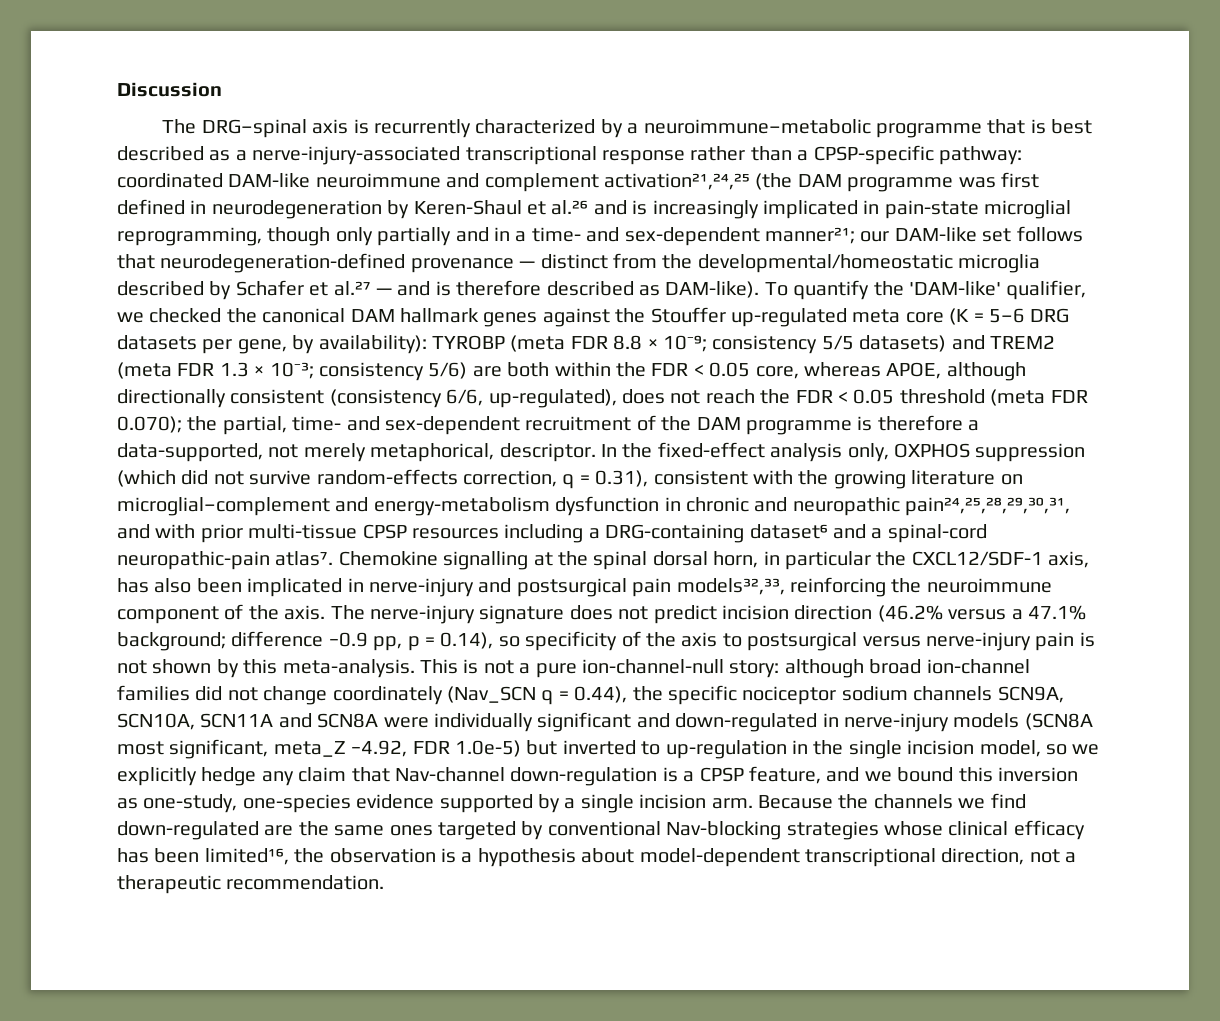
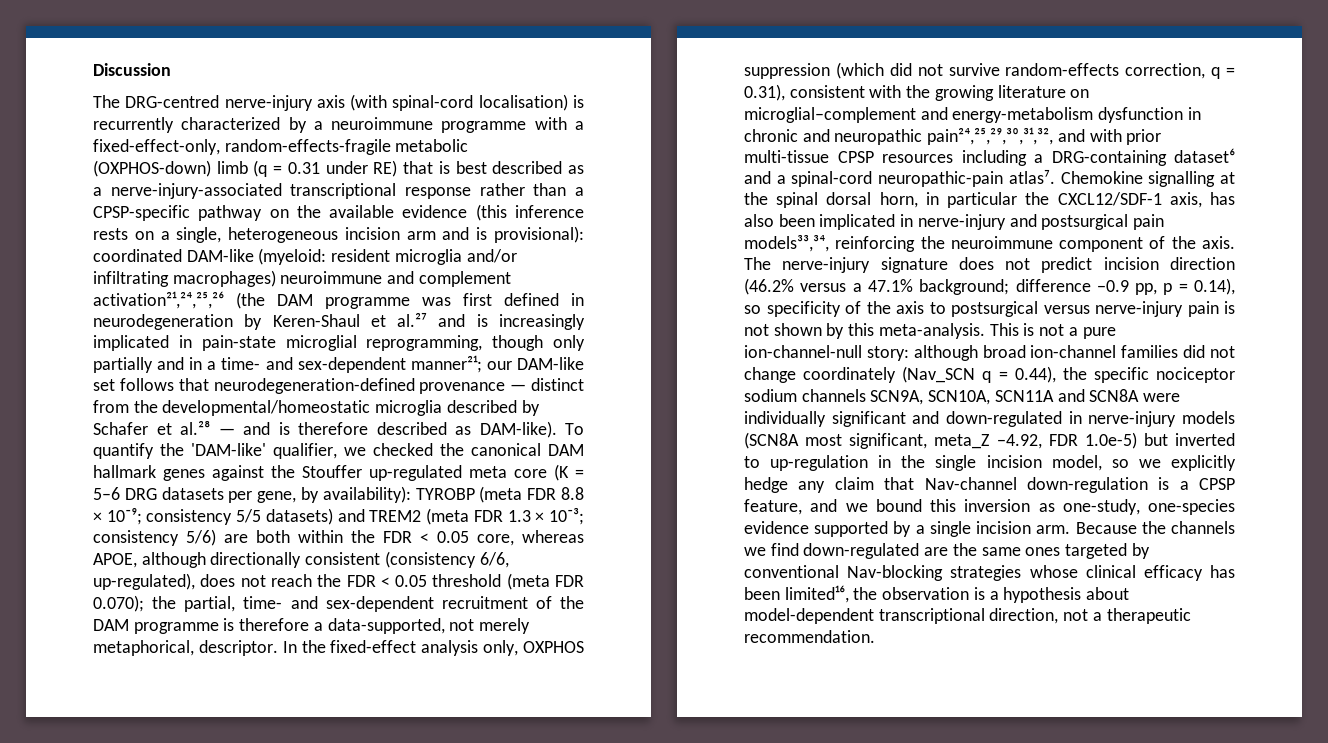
- The DRG–spinal axis is recurrently characterized by a neuroimmune–metabolic programme that is best described as a nerve-injury-associated transcriptional response rather than a CPSP-specific pathway: coordinated DAM-like neuroimmune and complement activation²¹,²⁴,²⁵ (the DAM programme was first defined in neurodegeneration by Keren-Shaul et al.²⁶ and is increasingly implicated in pain-state microglial reprogramming, though only partially and in a time- and sex-dependent manner²¹;
+ The DRG-centred nerve-injury axis (with spinal-cord localisation) is recurrently characterized by a neuroimmune programme with a fixed-effect-only, random-effects-fragile metabolic (OXPHOS-down) limb (q = 0.31 under RE) that is best described as a nerve-injury-associated transcriptional response rather than a CPSP-specific pathway on the available evidence (this inference rests on a single, heterogeneous incision arm and is provisional): coordinated DAM-like (myeloid: resident microglia and/or infiltrating macrophages) neuroimmune and complement activation²¹,²⁴,²⁵,²⁶ (the DAM programme was first defined in neurodegeneration by Keren-Shaul et al.²⁷ and is increasingly implicated in pain-state microglial reprogramming, though only partially and in a time- and sex-dependent manner²¹;
- our DAM-like set follows that neurodegeneration-defined provenance — distinct from the developmental/homeostatic microglia described by Schafer et al.²⁷ — and is therefore described as DAM-like).
+ our DAM-like set follows that neurodegeneration-defined provenance — distinct from the developmental/homeostatic microglia described by Schafer et al.²⁸ — and is therefore described as DAM-like).
- In the fixed-effect analysis only, OXPHOS suppression (which did not survive random-effects correction, q = 0.31), consistent with the growing literature on microglial–complement and energy-metabolism dysfunction in chronic and neuropathic pain²⁴,²⁵,²⁸,²⁹,³⁰,³¹, and with prior multi-tissue CPSP resources including a DRG-containing dataset⁶ and a spinal-cord neuropathic-pain atlas⁷.
+ In the fixed-effect analysis only, OXPHOS suppression (which did not survive random-effects correction, q = 0.31), consistent with the growing literature on microglial–complement and energy-metabolism dysfunction in chronic and neuropathic pain²⁴,²⁵,²⁹,³⁰,³¹,³², and with prior multi-tissue CPSP resources including a DRG-containing dataset⁶ and a spinal-cord neuropathic-pain atlas⁷.
- Chemokine signalling at the spinal dorsal horn, in particular the CXCL12/SDF-1 axis, has also been implicated in nerve-injury and postsurgical pain models³²,³³, reinforcing the neuroimmune component of the axis.
+ Chemokine signalling at the spinal dorsal horn, in particular the CXCL12/SDF-1 axis, has also been implicated in nerve-injury and postsurgical pain models³³,³⁴, reinforcing the neuroimmune component of the axis.

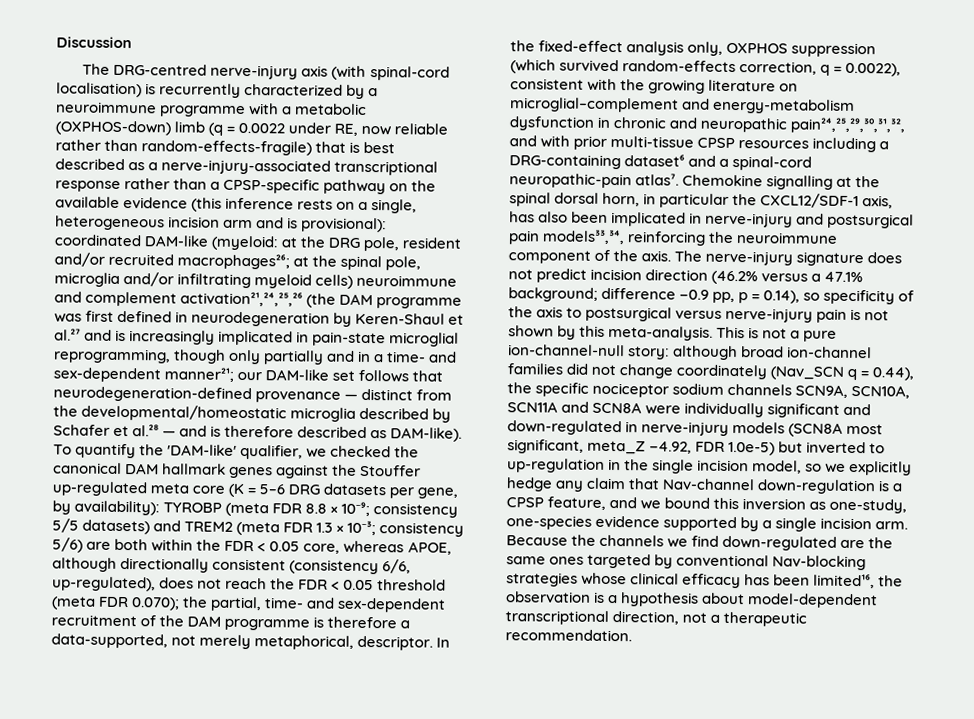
- The DRG-centred nerve-injury axis (with spinal-cord localisation) is recurrently characterized by a neuroimmune programme with a fixed-effect-only, random-effects-fragile metabolic (OXPHOS-down) limb (q = 0.31 under RE) that is best described as a nerve-injury-associated transcriptional response rather than a CPSP-specific pathway on the available evidence (this inference rests on a single, heterogeneous incision arm and is provisional):
+ The DRG-centred nerve-injury axis (with spinal-cord localisation) is recurrently characterized by a neuroimmune programme with a metabolic (OXPHOS-down) limb (q = 0.0022 under RE, now reliable rather than random-effects-fragile) that is best described as a nerve-injury-associated transcriptional response rather than a CPSP-specific pathway on the available evidence (this inference rests on a single, heterogeneous incision arm and is provisional):
- resident microglia and/or infiltrating macrophages) neuroimmune and complement activation²¹,²⁴,²⁵,²⁶ (the DAM programme was first defined in neurodegeneration by Keren-Shaul et al.²⁷ and is increasingly implicated in pain-state microglial reprogramming, though only partially and in a time- and sex-dependent manner²¹;
+ at the DRG pole, resident and/or recruited macrophages²⁶; at the spinal pole, microglia and/or infiltrating myeloid cells) neuroimmune and complement activation²¹,²⁴,²⁵,²⁶ (the DAM programme was first defined in neurodegeneration by Keren-Shaul et al.²⁷ and is increasingly implicated in pain-state microglial reprogramming, though only partially and in a time- and sex-dependent manner²¹;
- In the fixed-effect analysis only, OXPHOS suppression (which did not survive random-effects correction, q = 0.31), consistent with the growing literature on microglial–complement and energy-metabolism dysfunction in chronic and neuropathic pain²⁴,²⁵,²⁹,³⁰,³¹,³², and with prior multi-tissue CPSP resources including a DRG-containing dataset⁶ and a spinal-cord neuropathic-pain atlas⁷.
+ In the fixed-effect analysis only, OXPHOS suppression (which survived random-effects correction, q = 0.0022), consistent with the growing literature on microglial–complement and energy-metabolism dysfunction in chronic and neuropathic pain²⁴,²⁵,²⁹,³⁰,³¹,³², and with prior multi-tissue CPSP resources including a DRG-containing dataset⁶ and a spinal-cord neuropathic-pain atlas⁷.

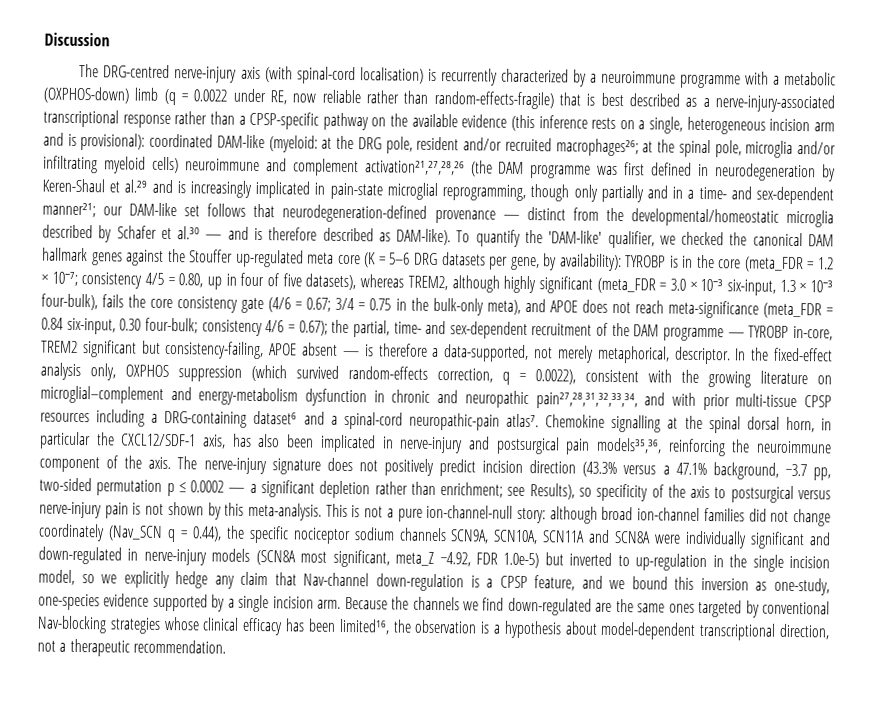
- at the spinal pole, microglia and/or infiltrating myeloid cells) neuroimmune and complement activation²¹,²⁴,²⁵,²⁶ (the DAM programme was first defined in neurodegeneration by Keren-Shaul et al.²⁷ and is increasingly implicated in pain-state microglial reprogramming, though only partially and in a time- and sex-dependent manner²¹;
+ at the spinal pole, microglia and/or infiltrating myeloid cells) neuroimmune and complement activation²¹,²⁷,²⁸,²⁶ (the DAM programme was first defined in neurodegeneration by Keren-Shaul et al.²⁹ and is increasingly implicated in pain-state microglial reprogramming, though only partially and in a time- and sex-dependent manner²¹;
- our DAM-like set follows that neurodegeneration-defined provenance — distinct from the developmental/homeostatic microglia described by Schafer et al.²⁸ — and is therefore described as DAM-like).
+ our DAM-like set follows that neurodegeneration-defined provenance — distinct from the developmental/homeostatic microglia described by Schafer et al.³⁰ — and is therefore described as DAM-like).
- To quantify the 'DAM-like' qualifier, we checked the canonical DAM hallmark genes against the Stouffer up-regulated meta core (K = 5–6 DRG datasets per gene, by availability): TYROBP (meta FDR 8.8 × 10⁻⁹; consistency 5/5 datasets) and TREM2 (meta FDR 1.3 × 10⁻³; consistency 5/6) are both within the FDR < 0.05 core, whereas APOE, although directionally consistent (consistency 6/6, up-regulated), does not reach the FDR < 0.05 threshold (meta FDR 0.070); the partial, time- and sex-dependent recruitment of the DAM programme is therefore a data-supported, not merely metaphorical, descriptor.
+ To quantify the 'DAM-like' qualifier, we checked the canonical DAM hallmark genes against the Stouffer up-regulated meta core (K = 5–6 DRG datasets per gene, by availability): TYROBP is in the core (meta_FDR = 1.2 × 10⁻⁷; consistency 4/5 = 0.80, up in four of five datasets), whereas TREM2, although highly significant (meta_FDR = 3.0 × 10⁻³ six-input, 1.3 × 10⁻³ four-bulk), fails the core consistency gate (4/6 = 0.67; 3/4 = 0.75 in the bulk-only meta), and APOE does not reach meta-significance (meta_FDR = 0.84 six-input, 0.30 four-bulk; consistency 4/6 = 0.67); the partial, time- and sex-dependent recruitment of the DAM programme — TYROBP in-core, TREM2 significant but consistency-failing, APOE absent — is therefore a data-supported, not merely metaphorical, descriptor.
- In the fixed-effect analysis only, OXPHOS suppression (which survived random-effects correction, q = 0.0022), consistent with the growing literature on microglial–complement and energy-metabolism dysfunction in chronic and neuropathic pain²⁴,²⁵,²⁹,³⁰,³¹,³², and with prior multi-tissue CPSP resources including a DRG-containing dataset⁶ and a spinal-cord neuropathic-pain atlas⁷.
+ In the fixed-effect analysis only, OXPHOS suppression (which survived random-effects correction, q = 0.0022), consistent with the growing literature on microglial–complement and energy-metabolism dysfunction in chronic and neuropathic pain²⁷,²⁸,³¹,³²,³³,³⁴, and with prior multi-tissue CPSP resources including a DRG-containing dataset⁶ and a spinal-cord neuropathic-pain atlas⁷.
- Chemokine signalling at the spinal dorsal horn, in particular the CXCL12/SDF-1 axis, has also been implicated in nerve-injury and postsurgical pain models³³,³⁴, reinforcing the neuroimmune component of the axis.
+ Chemokine signalling at the spinal dorsal horn, in particular the CXCL12/SDF-1 axis, has also been implicated in nerve-injury and postsurgical pain models³⁵,³⁶, reinforcing the neuroimmune component of the axis.
- The nerve-injury signature does not predict incision direction (46.2% versus a 47.1% background; difference −0.9 pp, p = 0.14), so specificity of the axis to postsurgical versus nerve-injury pain is not shown by this meta-analysis.
+ The nerve-injury signature does not positively predict incision direction (43.3% versus a 47.1% background, −3.7 pp, two-sided permutation p ≤ 0.0002 — a significant depletion rather than enrichment; see Results), so specificity of the axis to postsurgical versus nerve-injury pain is not shown by this meta-analysis.

